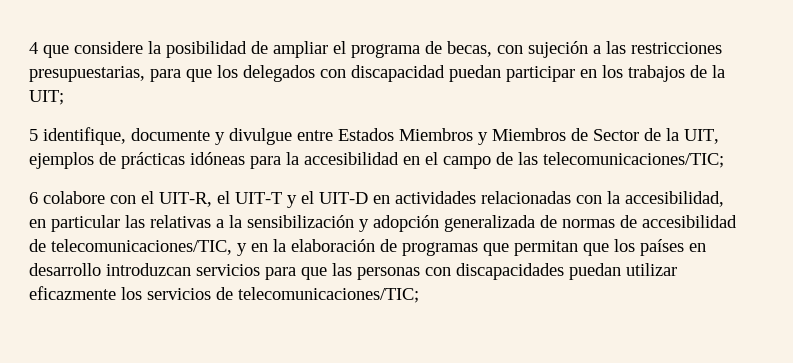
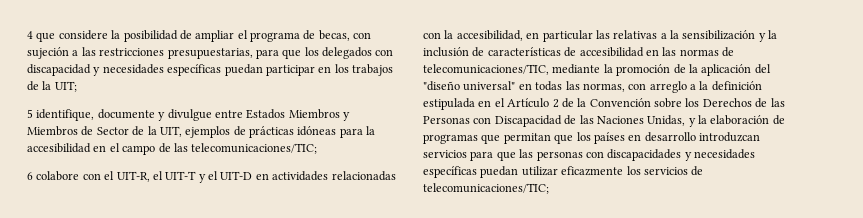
- 4 que considere la posibilidad de ampliar el programa de becas, con sujeción a las restricciones presupuestarias, para que los delegados con discapacidad puedan participar en los trabajos de la UIT;
+ 4 que considere la posibilidad de ampliar el programa de becas, con sujeción a las restricciones presupuestarias, para que los delegados con discapacidad y necesidades específicas puedan participar en los trabajos de la UIT;
- 6 colabore con el UIT-R, el UIT-T y el UIT-D en actividades relacionadas con la accesibilidad, en particular las relativas a la sensibilización y adopción generalizada de normas de accesibilidad de telecomunicaciones/TIC, y en la elaboración de programas que permitan que los países en desarrollo introduzcan servicios para que las personas con discapacidades puedan utilizar eficazmente los servicios de telecomunicaciones/TIC;
+ 6 colabore con el UIT-R, el UIT-T y el UIT-D en actividades relacionadas con la accesibilidad, en particular las relativas a la sensibilización y la inclusión de características de accesibilidad en las normas de telecomunicaciones/TIC, mediante la promoción de la aplicación del "diseño universal" en todas las normas, con arreglo a la definición estipulada en el Artículo 2 de la Convención sobre los Derechos de las Personas con Discapacidad de las Naciones Unidas, y la elaboración de programas que permitan que los países en desarrollo introduzcan servicios para que las personas con discapacidades y necesidades específicas puedan utilizar eficazmente los servicios de telecomunicaciones/TIC;

